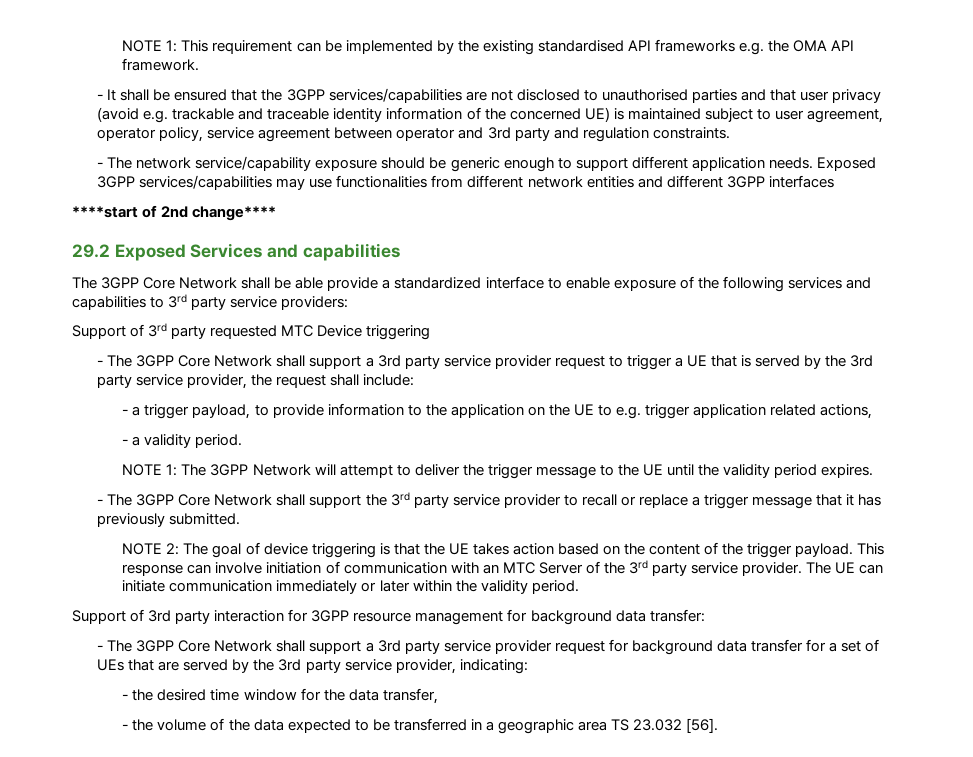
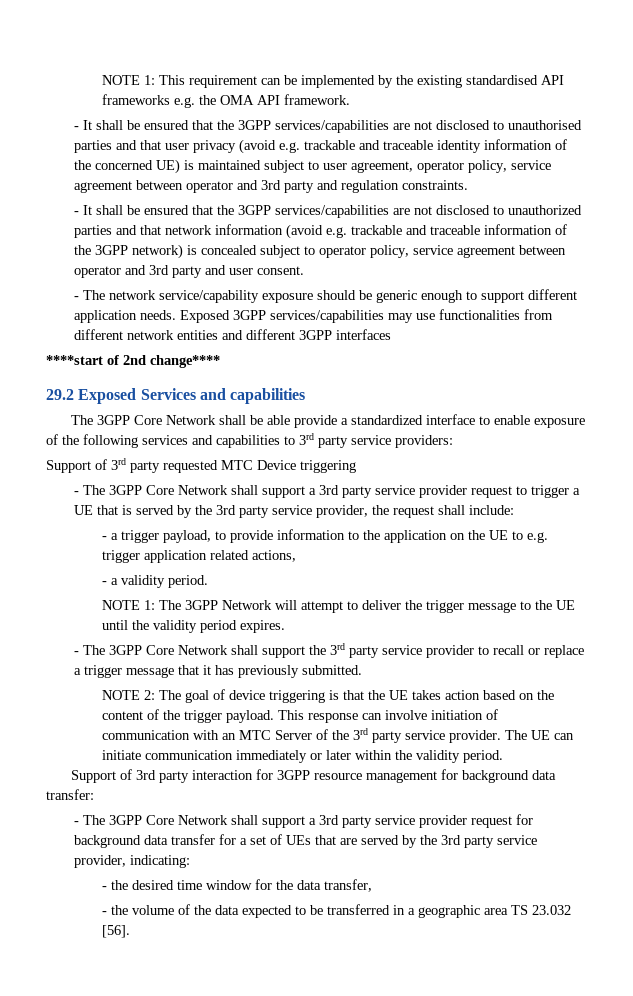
+ - It shall be ensured that the 3GPP services/capabilities are not disclosed to unauthorized parties and that network information (avoid e.g. trackable and traceable information of the 3GPP network) is concealed subject to operator policy, service agreement between operator and 3rd party and user consent.

